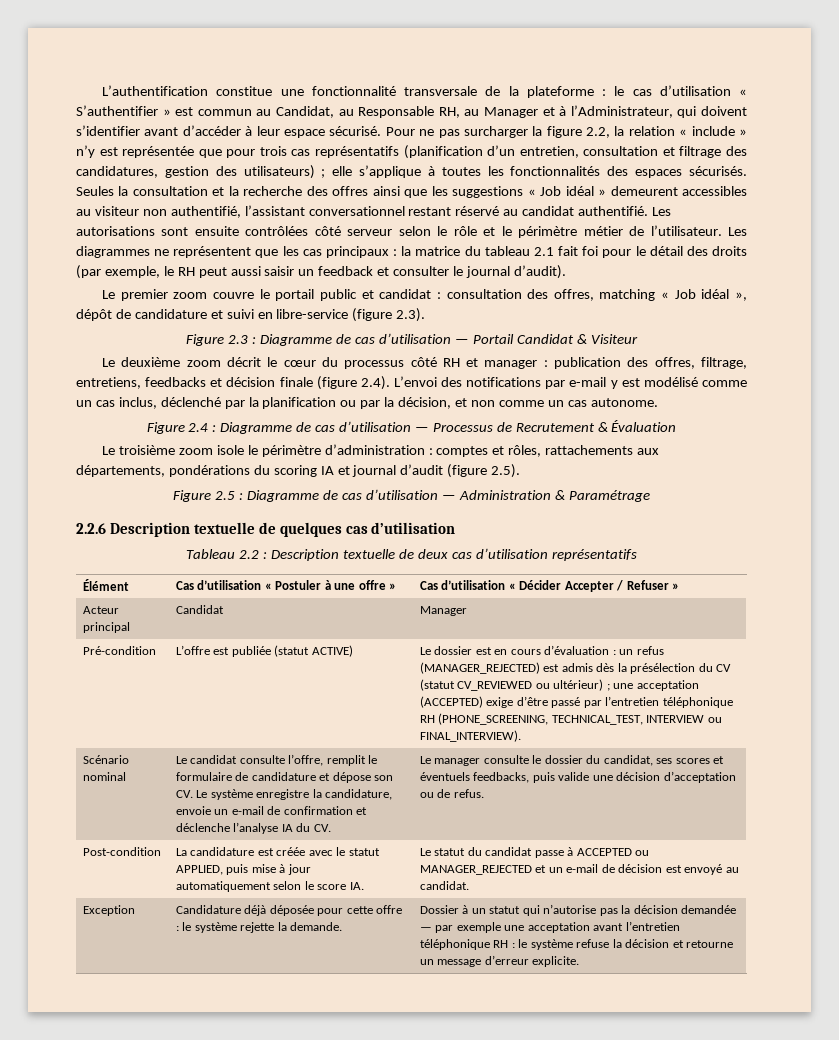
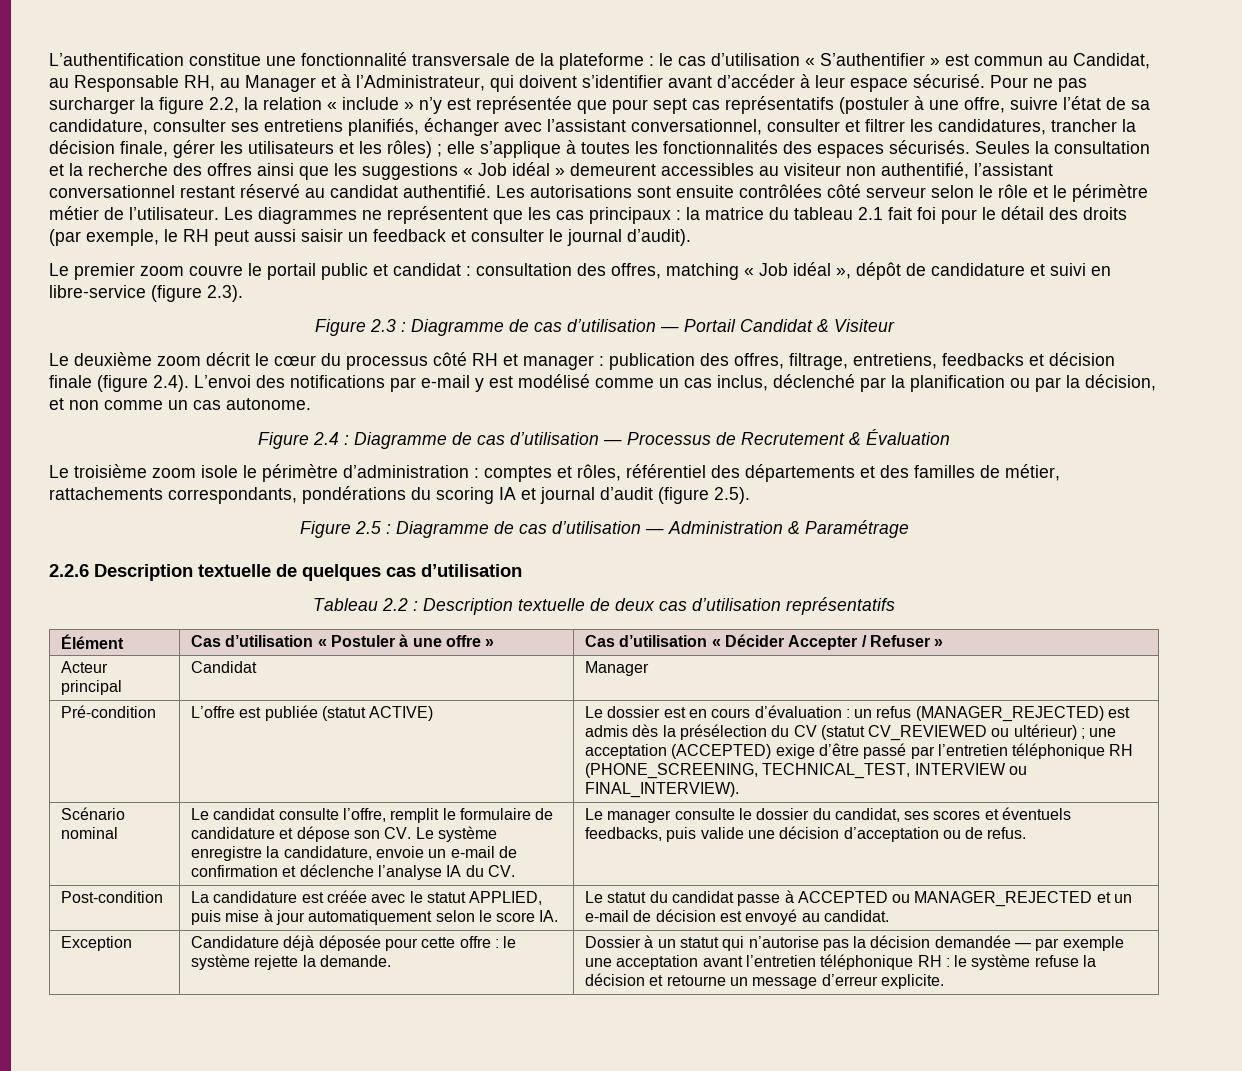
- Pour ne pas surcharger la figure 2.2, la relation « include » n’y est représentée que pour trois cas représentatifs (planification d’un entretien, consultation et filtrage des candidatures, gestion des utilisateurs) ; elle s’applique à toutes les fonctionnalités des espaces sécurisés.
+ Pour ne pas surcharger la figure 2.2, la relation « include » n’y est représentée que pour sept cas représentatifs (postuler à une offre, suivre l’état de sa candidature, consulter ses entretiens planifiés, échanger avec l’assistant conversationnel, consulter et filtrer les candidatures, trancher la décision finale, gérer les utilisateurs et les rôles) ; elle s’applique à toutes les fonctionnalités des espaces sécurisés.
- Le troisième zoom isole le périmètre d’administration : comptes et rôles, rattachements aux départements, pondérations du scoring IA et journal d’audit (figure 2.5).
+ Le troisième zoom isole le périmètre d’administration : comptes et rôles, référentiel des départements et des familles de métier, rattachements correspondants, pondérations du scoring IA et journal d’audit (figure 2.5).

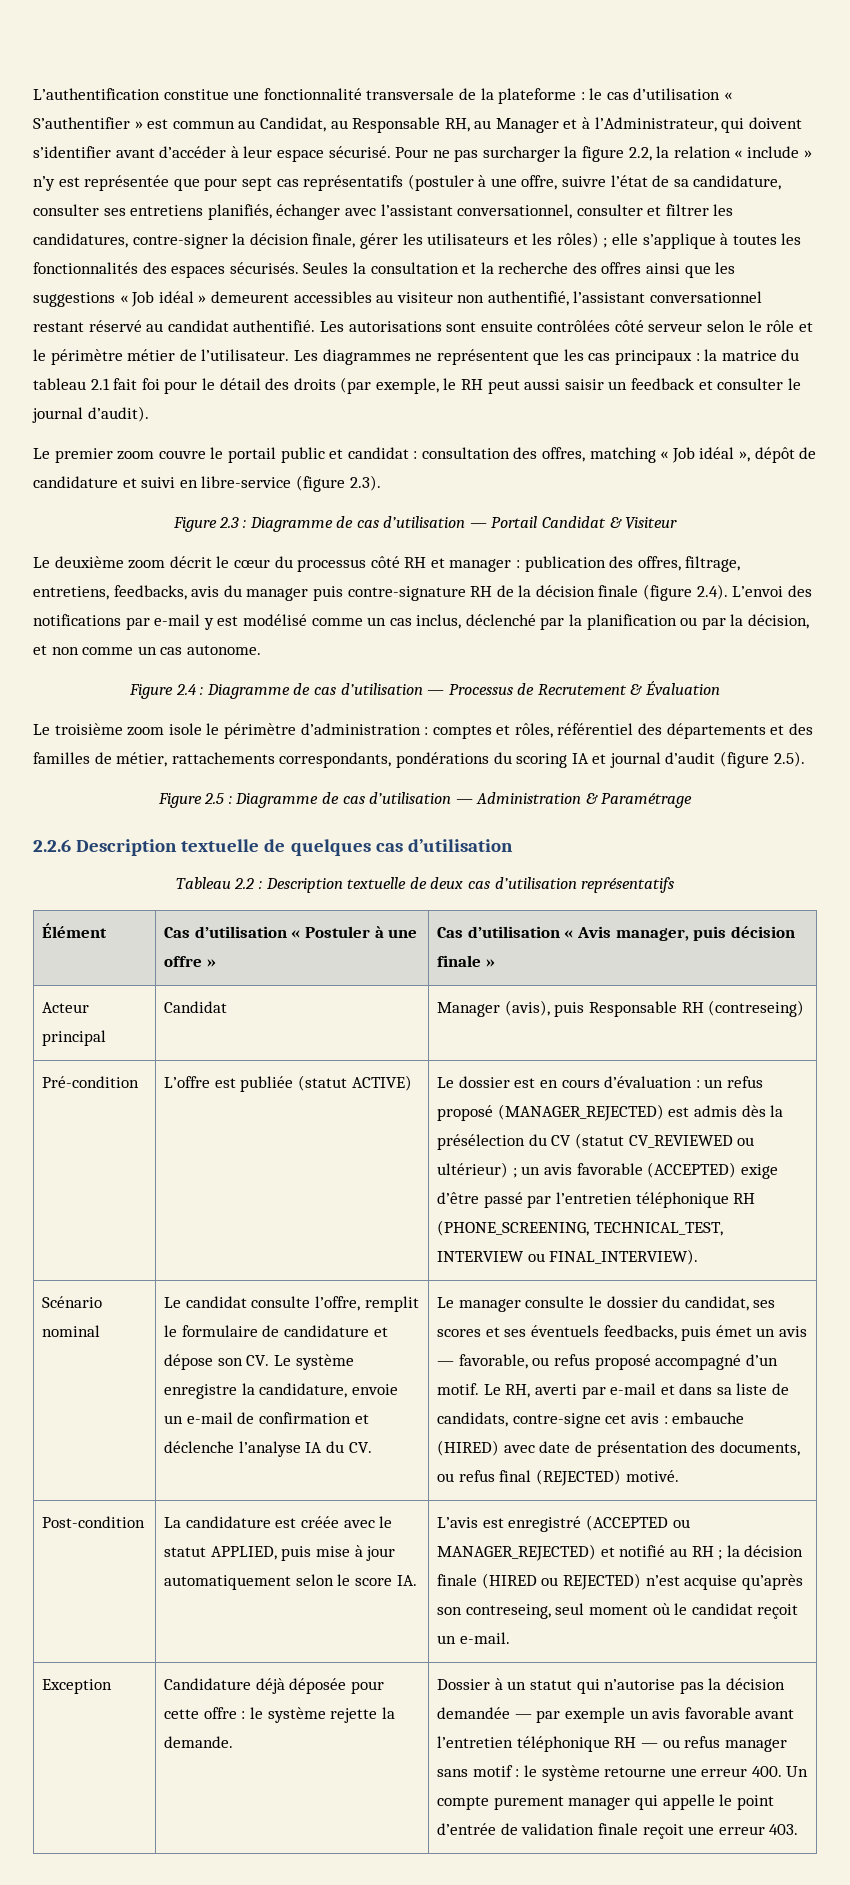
- Pour ne pas surcharger la figure 2.2, la relation « include » n’y est représentée que pour sept cas représentatifs (postuler à une offre, suivre l’état de sa candidature, consulter ses entretiens planifiés, échanger avec l’assistant conversationnel, consulter et filtrer les candidatures, trancher la décision finale, gérer les utilisateurs et les rôles) ;
+ Pour ne pas surcharger la figure 2.2, la relation « include » n’y est représentée que pour sept cas représentatifs (postuler à une offre, suivre l’état de sa candidature, consulter ses entretiens planifiés, échanger avec l’assistant conversationnel, consulter et filtrer les candidatures, contre-signer la décision finale, gérer les utilisateurs et les rôles) ;
- Le deuxième zoom décrit le cœur du processus côté RH et manager : publication des offres, filtrage, entretiens, feedbacks et décision finale (figure 2.4). L’envoi des notifications par e-mail y est modélisé comme un cas inclus, déclenché par la planification ou par la décision, et non comme un cas autonome.
+ Le deuxième zoom décrit le cœur du processus côté RH et manager : publication des offres, filtrage, entretiens, feedbacks, avis du manager puis contre-signature RH de la décision finale (figure 2.4). L’envoi des notifications par e-mail y est modélisé comme un cas inclus, déclenché par la planification ou par la décision, et non comme un cas autonome.
- Élément | Cas d’utilisation « Postuler à une offre » | Cas d’utilisation « Décider Accepter / Refuser »
+ Élément | Cas d’utilisation « Postuler à une offre » | Cas d’utilisation « Avis manager, puis décision finale »
- Acteur principal | Candidat | Manager
+ Acteur principal | Candidat | Manager (avis), puis Responsable RH (contreseing)
- Le dossier est en cours d’évaluation : un refus (MANAGER_REJECTED) est admis dès la présélection du CV (statut CV_REVIEWED ou ultérieur) ; une acceptation (ACCEPTED) exige d’être passé par l’entretien téléphonique RH (PHONE_SCREENING, TECHNICAL_TEST, INTERVIEW ou FINAL_INTERVIEW).
+ Le dossier est en cours d’évaluation : un refus proposé (MANAGER_REJECTED) est admis dès la présélection du CV (statut CV_REVIEWED ou ultérieur) ; un avis favorable (ACCEPTED) exige d’être passé par l’entretien téléphonique RH (PHONE_SCREENING, TECHNICAL_TEST, INTERVIEW ou FINAL_INTERVIEW).
- Le manager consulte le dossier du candidat, ses scores et éventuels feedbacks, puis valide une décision d’acceptation ou de refus.
+ Le manager consulte le dossier du candidat, ses scores et ses éventuels feedbacks, puis émet un avis — favorable, ou refus proposé accompagné d’un motif. Le RH, averti par e-mail et dans sa liste de candidats, contre-signe cet avis : embauche (HIRED) avec date de présentation des documents, ou refus final (REJECTED) motivé.
- Le statut du candidat passe à ACCEPTED ou MANAGER_REJECTED et un e-mail de décision est envoyé au candidat.
+ L’avis est enregistré (ACCEPTED ou MANAGER_REJECTED) et notifié au RH ; la décision finale (HIRED ou REJECTED) n’est acquise qu’après son contreseing, seul moment où le candidat reçoit un e-mail.
- Dossier à un statut qui n’autorise pas la décision demandée — par exemple une acceptation avant l’entretien téléphonique RH : le système refuse la décision et retourne un message d’erreur explicite.
+ Dossier à un statut qui n’autorise pas la décision demandée — par exemple un avis favorable avant l’entretien téléphonique RH — ou refus manager sans motif : le système retourne une erreur 400. Un compte purement manager qui appelle le point d’entrée de validation finale reçoit une erreur 403.

